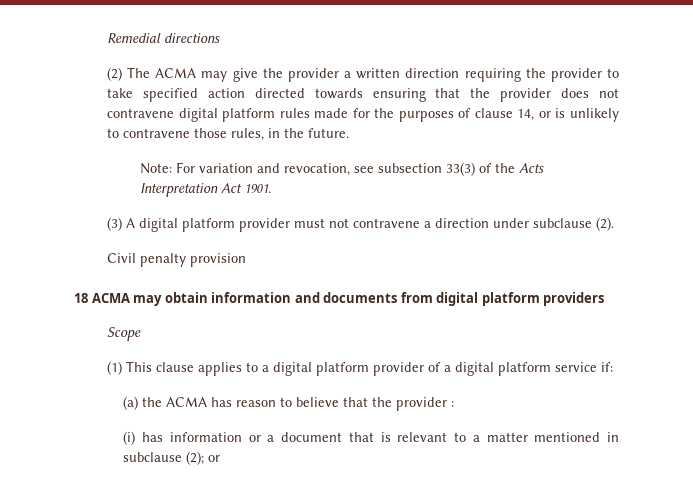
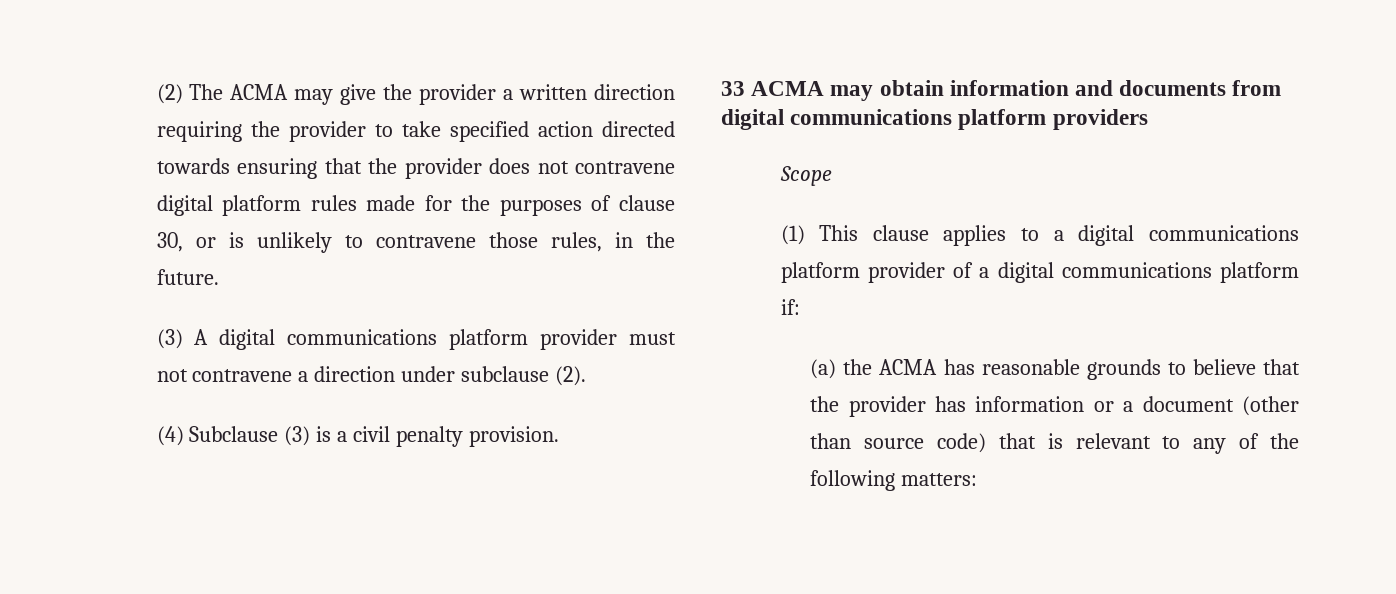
- Remedial directions
- (2) The ACMA may give the provider a written direction requiring the provider to take specified action directed towards ensuring that the provider does not contravene digital platform rules made for the purposes of clause 14, or is unlikely to contravene those rules, in the future.
+ (2) The ACMA may give the provider a written direction requiring the provider to take specified action directed towards ensuring that the provider does not contravene digital platform rules made for the purposes of clause 30, or is unlikely to contravene those rules, in the future.
- Note: For variation and revocation, see subsection 33(3) of the Acts Interpretation Act 1901.
- (3) A digital platform provider must not contravene a direction under subclause (2).
+ (3) A digital communications platform provider must not contravene a direction under subclause (2).
- Civil penalty provision
- 18 ACMA may obtain information and documents from digital platform providers
+ (4) Subclause (3) is a civil penalty provision.
+ 33 ACMA may obtain information and documents from digital communications platform providers
- (1) This clause applies to a digital platform provider of a digital platform service if:
+ (1) This clause applies to a digital communications platform provider of a digital communications platform if:
- (a) the ACMA has reason to believe that the provider :
- (i) has information or a document that is relevant to a matter mentioned in subclause (2); or
+ (a) the ACMA has reasonable grounds to believe that the provider has information or a document (other than source code) that is relevant to any of the following matters:

